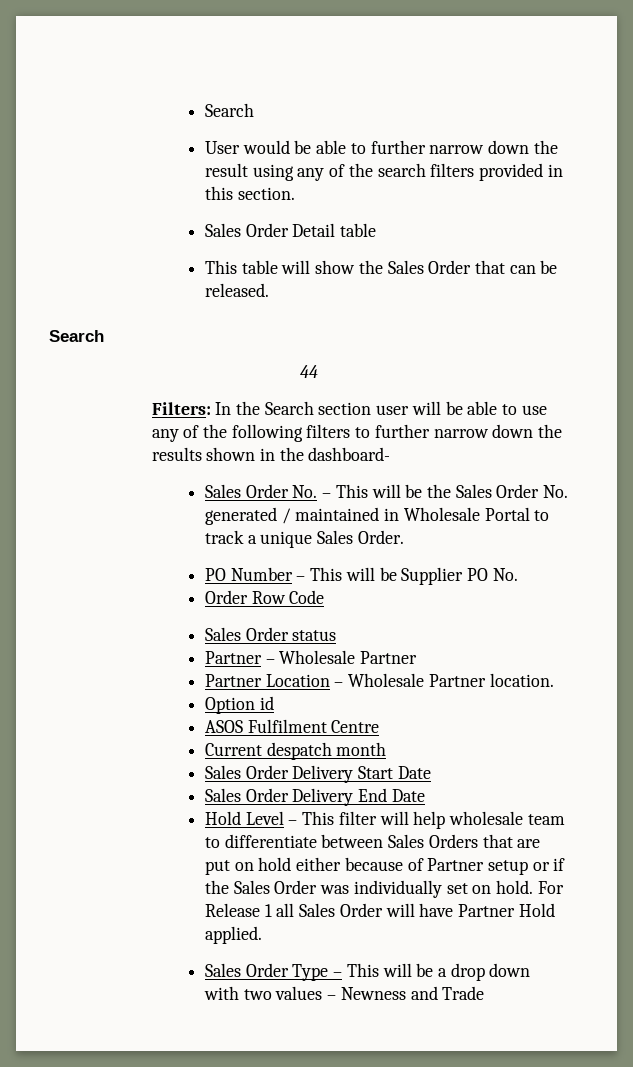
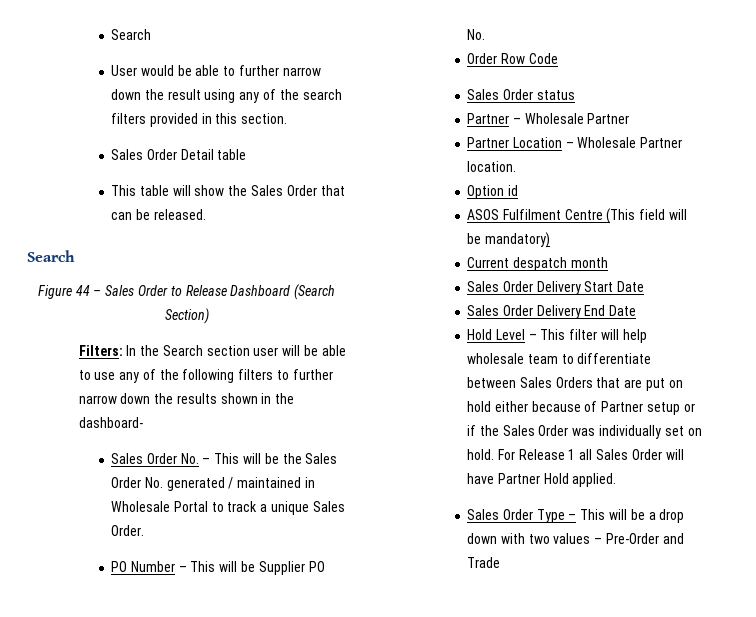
- 44
+ Figure 44 – Sales Order to Release Dashboard (Search Section)
- ASOS Fulfilment Centre
+ ASOS Fulfilment Centre (This field will be mandatory)
- Sales Order Type – This will be a drop down with two values – Newness and Trade
+ Sales Order Type – This will be a drop down with two values – Pre-Order and Trade

